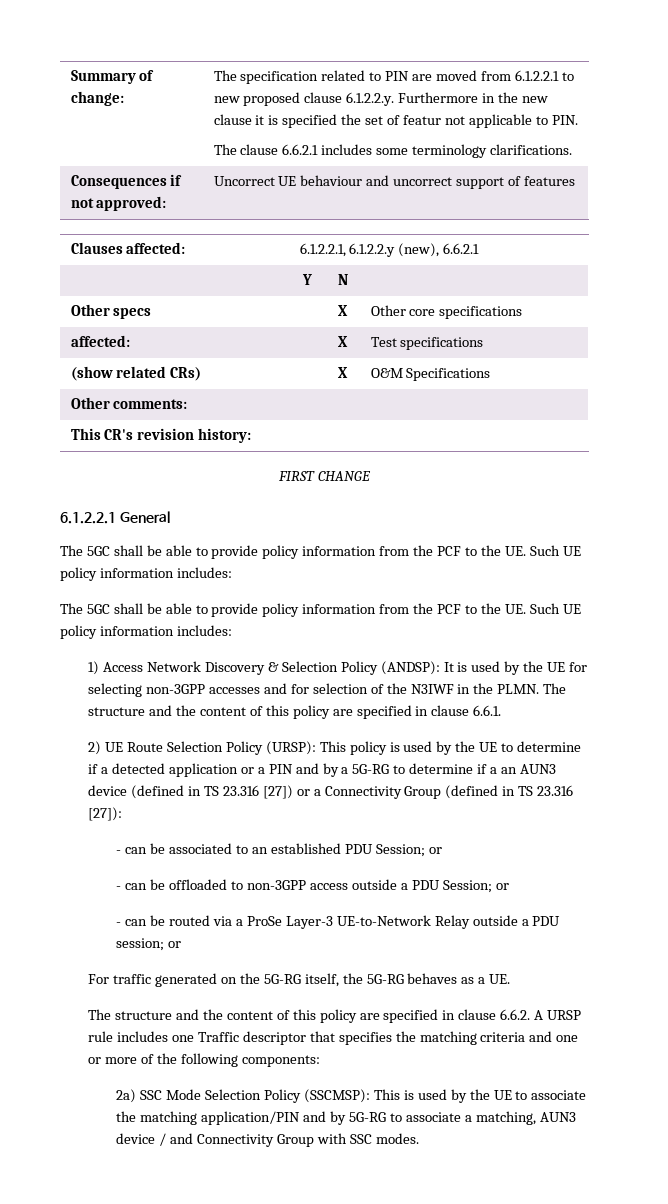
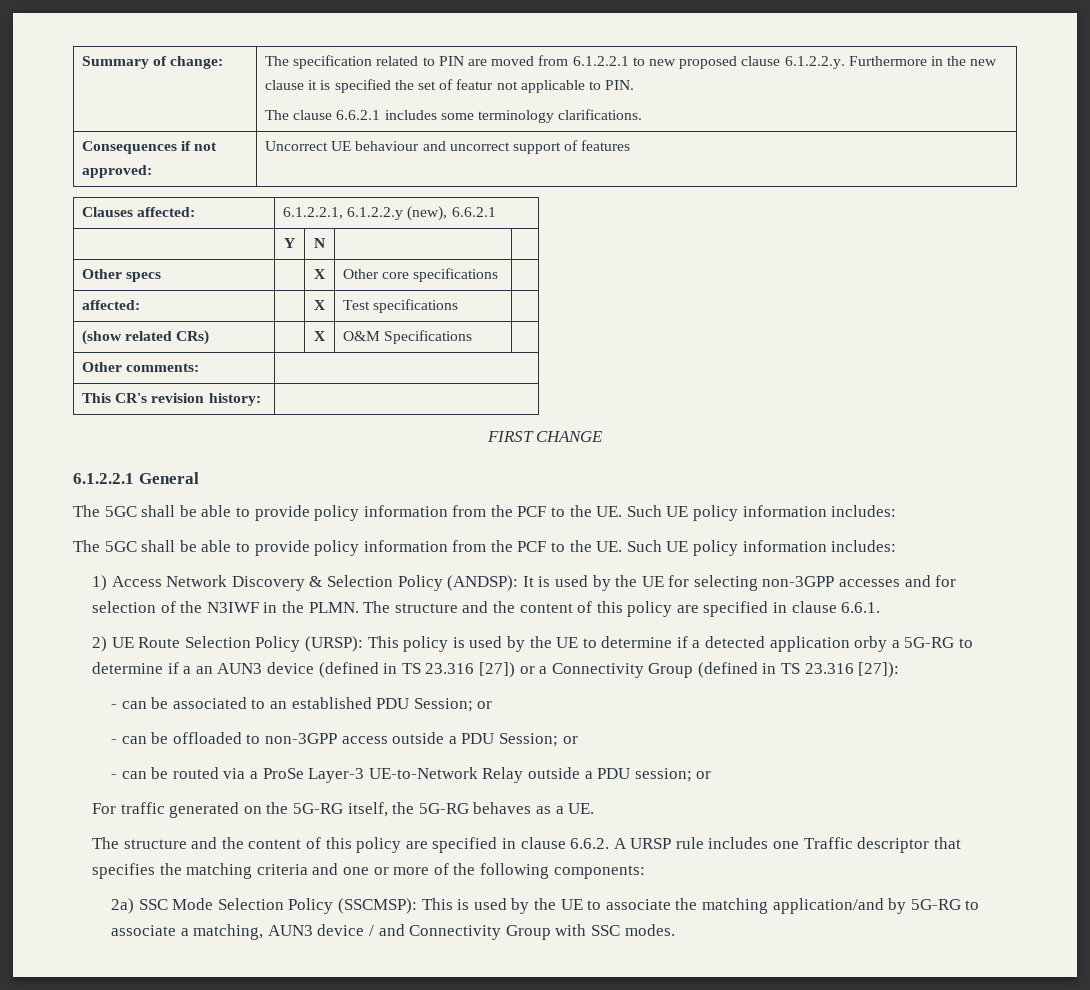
- 2) UE Route Selection Policy (URSP): This policy is used by the UE to determine if a detected application or a PIN and by a 5G-RG to determine if a an AUN3 device (defined in TS 23.316 [27]) or a Connectivity Group (defined in TS 23.316 [27]):
+ 2) UE Route Selection Policy (URSP): This policy is used by the UE to determine if a detected application orby a 5G-RG to determine if a an AUN3 device (defined in TS 23.316 [27]) or a Connectivity Group (defined in TS 23.316 [27]):
- 2a) SSC Mode Selection Policy (SSCMSP): This is used by the UE to associate the matching application/PIN and by 5G-RG to associate a matching, AUN3 device / and Connectivity Group with SSC modes.
+ 2a) SSC Mode Selection Policy (SSCMSP): This is used by the UE to associate the matching application/and by 5G-RG to associate a matching, AUN3 device / and Connectivity Group with SSC modes.

